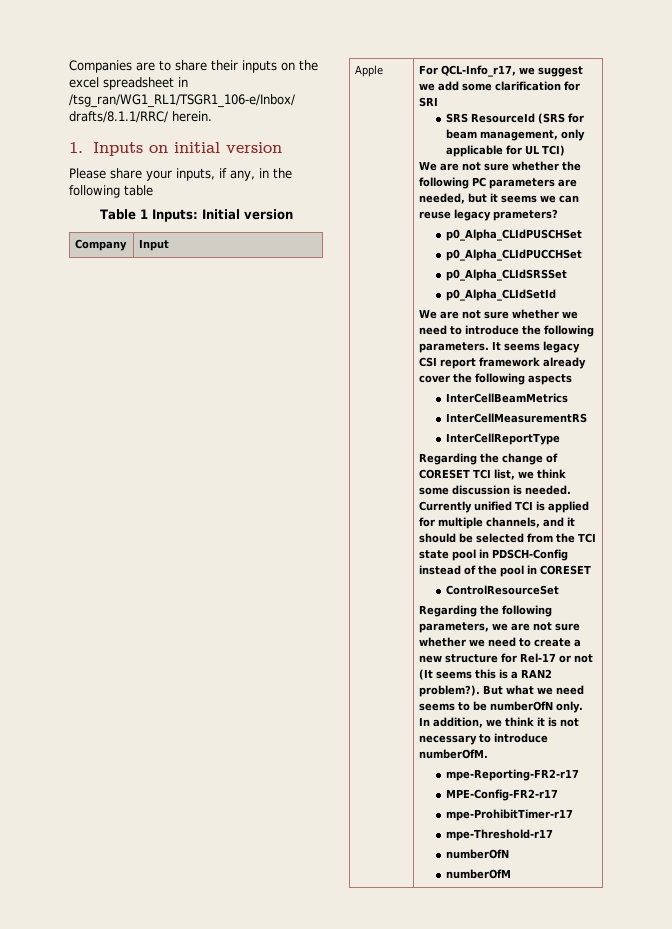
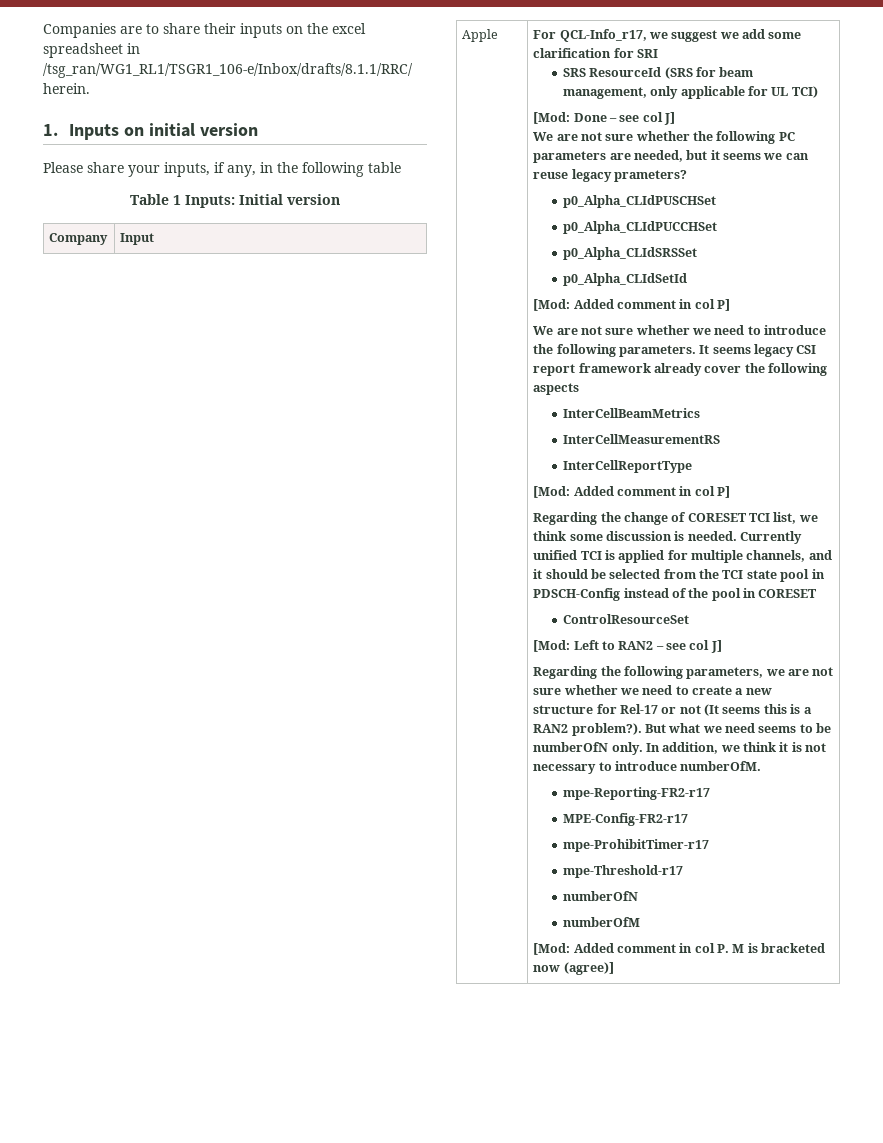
+ [Mod: Done – see col J]
  p0_Alpha_CLIdSetId
+ [Mod: Added comment in col P]
  InterCellReportType
+ [Mod: Added comment in col P]
+ [Mod: Left to RAN2 – see col J]
+ [Mod: Added comment in col P. M is bracketed now (agree)]

